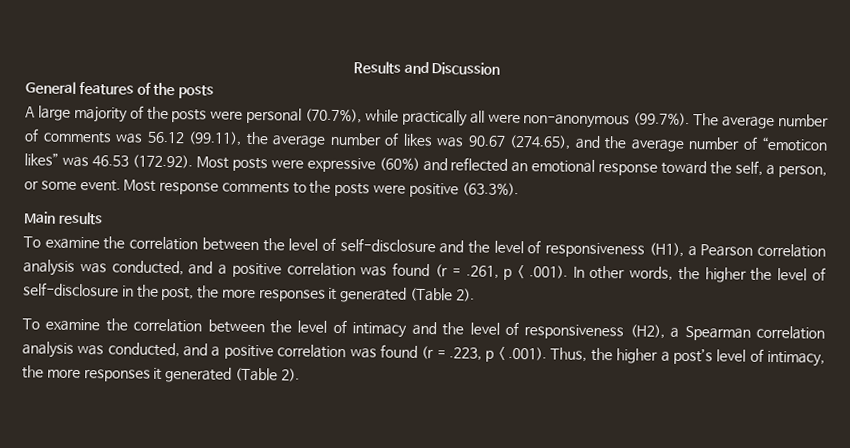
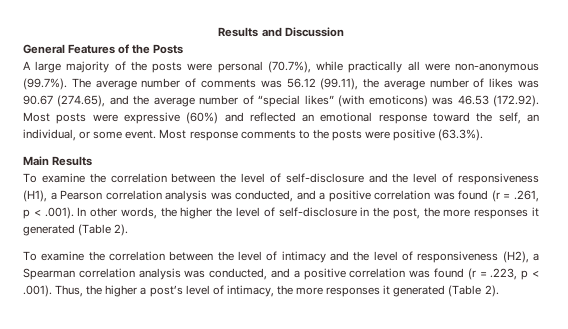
- General features of the posts
+ General Features of the Posts
- A large majority of the posts were personal (70.7%), while practically all were non-anonymous (99.7%). The average number of comments was 56.12 (99.11), the average number of likes was 90.67 (274.65), and the average number of “emoticon likes” was 46.53 (172.92). Most posts were expressive (60%) and reflected an emotional response toward the self, a person, or some event.
+ A large majority of the posts were personal (70.7%), while practically all were non-anonymous (99.7%). The average number of comments was 56.12 (99.11), the average number of likes was 90.67 (274.65), and the average number of “special likes” (with emoticons) was 46.53 (172.92). Most posts were expressive (60%) and reflected an emotional response toward the self, an individual, or some event.
- Main results
+ Main Results

